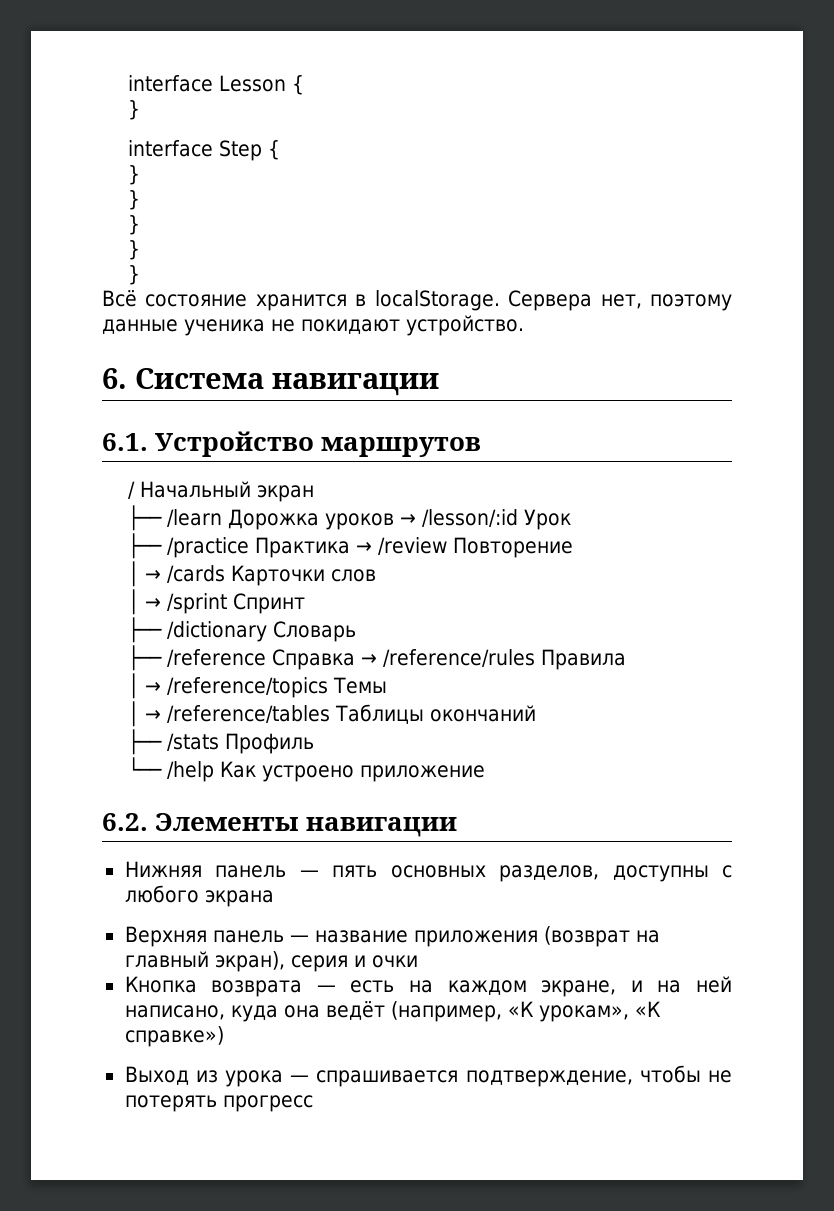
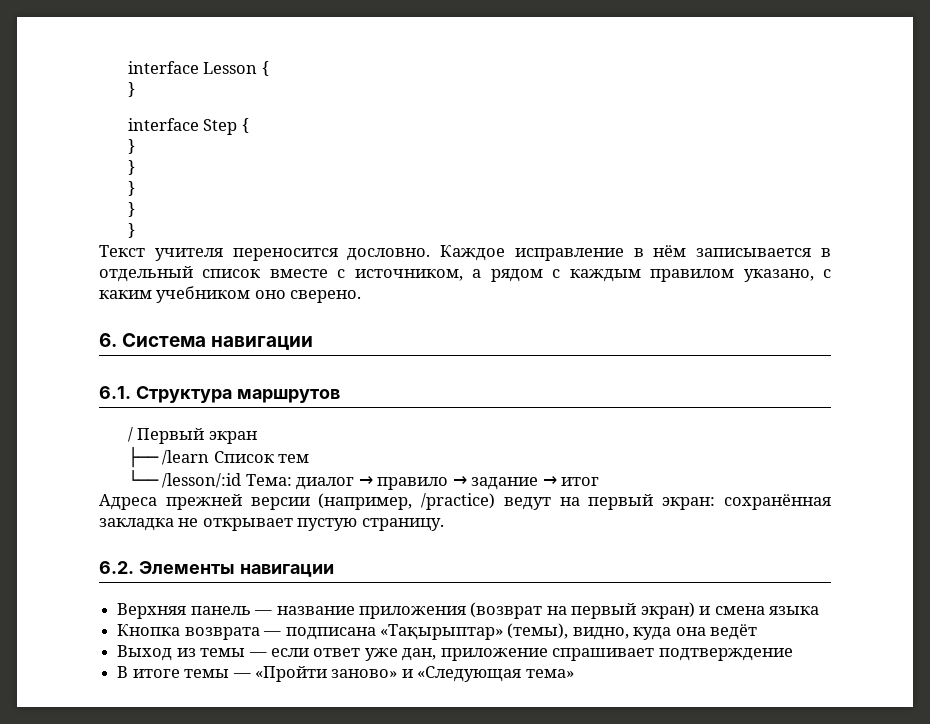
- Всё состояние хранится в localStorage. Сервера нет, поэтому данные ученика не покидают устройство.
+ Текст учителя переносится дословно. Каждое исправление в нём записывается в отдельный список вместе с источником, а рядом с каждым правилом указано, с каким учебником оно сверено.
- 6.1. Устройство маршрутов
+ 6.1. Структура маршрутов
- / Начальный экран
+ / Первый экран
- ├── /learn Дорожка уроков → /lesson/:id Урок
- ├── /practice Практика → /review Повторение
- │ → /cards Карточки слов
- │ → /sprint Спринт
- ├── /dictionary Словарь
- ├── /reference Справка → /reference/rules Правила
- │ → /reference/topics Темы
- │ → /reference/tables Таблицы окончаний
- ├── /stats Профиль
- └── /help Как устроено приложение
+ ├── /learn Список тем
+ └── /lesson/:id Тема: диалог → правило → задание → итог
+ Адреса прежней версии (например, /practice) ведут на первый экран: сохранённая закладка не открывает пустую страницу.
  6.2. Элементы навигации
- Нижняя панель — пять основных разделов, доступны с любого экрана
- Верхняя панель — название приложения (возврат на главный экран), серия и очки
- Кнопка возврата — есть на каждом экране, и на ней написано, куда она ведёт (например, «К урокам», «К справке»)
- Выход из урока — спрашивается подтверждение, чтобы не потерять прогресс
+ Верхняя панель — название приложения (возврат на первый экран) и смена языка
+ Кнопка возврата — подписана «Тақырыптар» (темы), видно, куда она ведёт
+ Выход из темы — если ответ уже дан, приложение спрашивает подтверждение
+ В итоге темы — «Пройти заново» и «Следующая тема»

